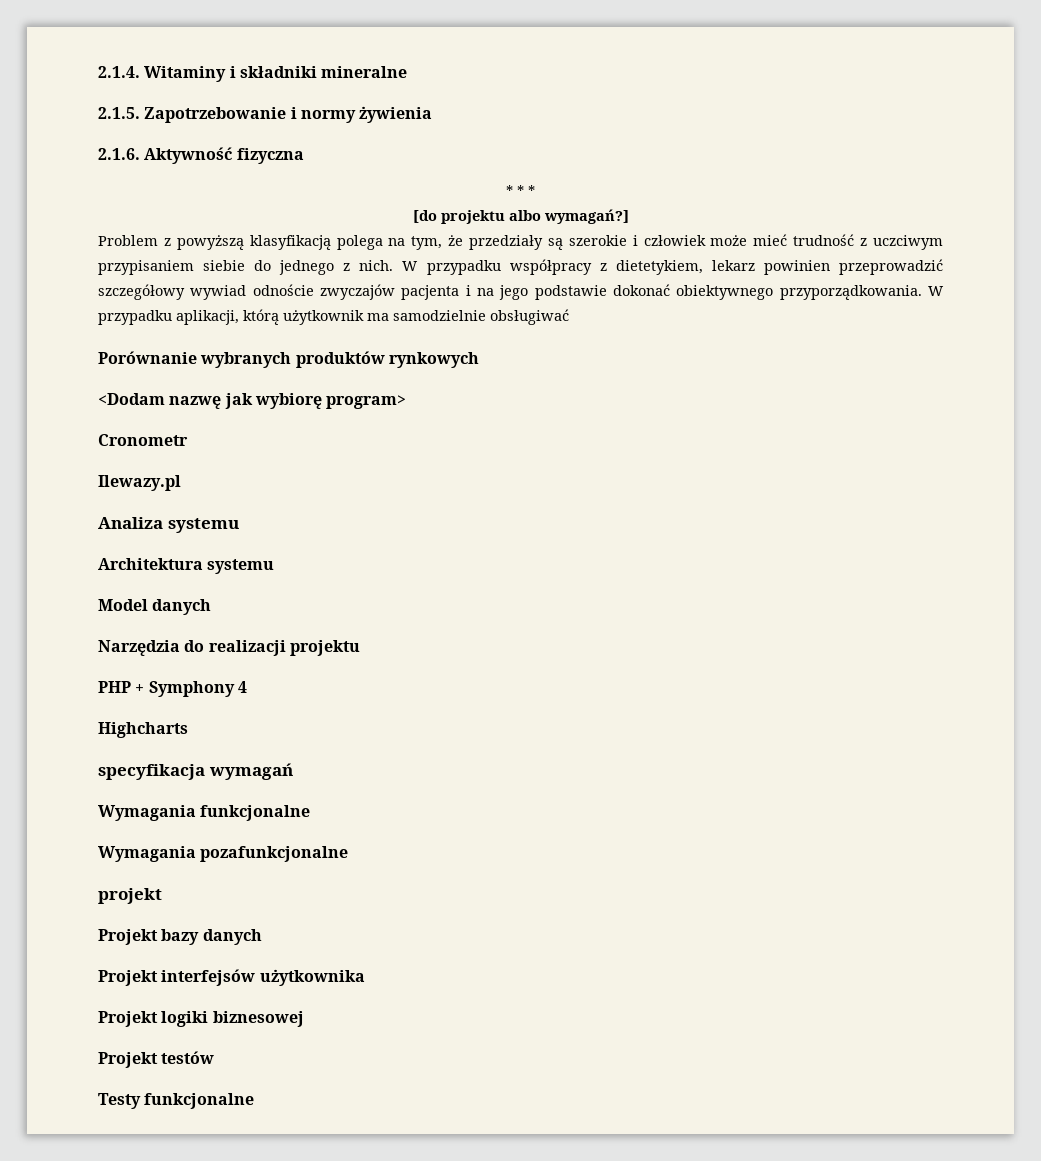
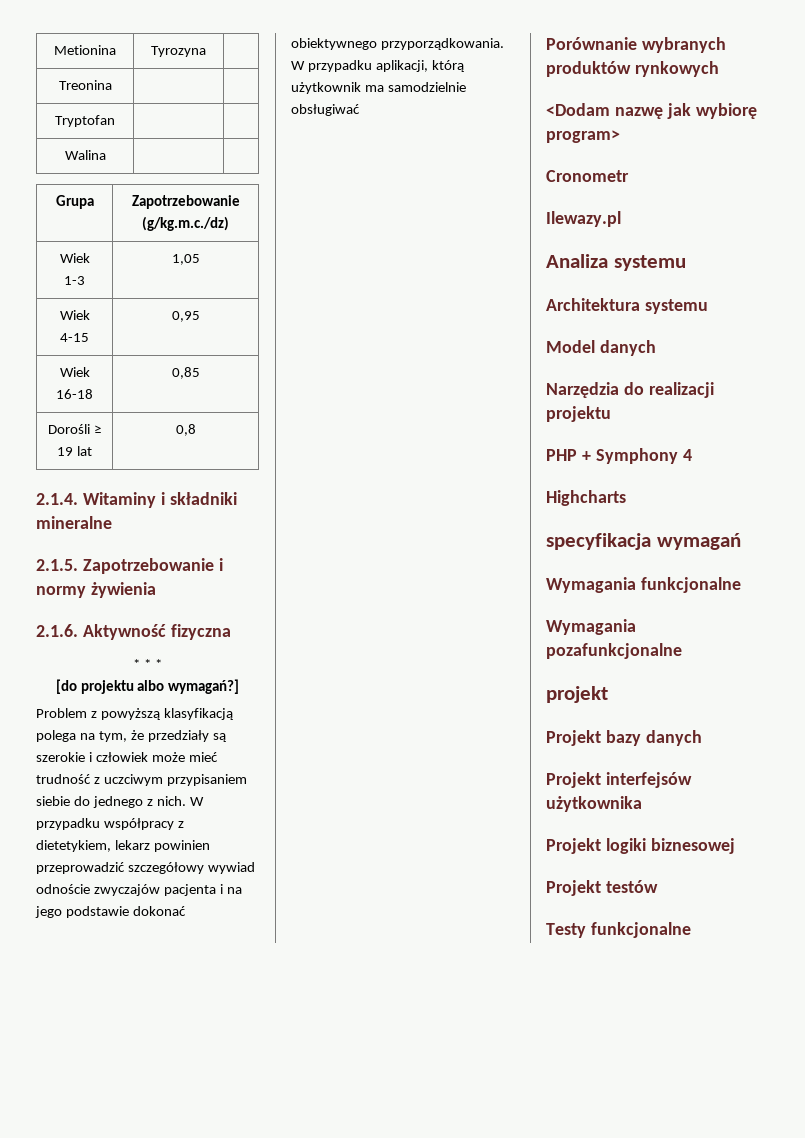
+ Metionina | Tyrozyna |
+ Treonina | |
+ Tryptofan | |
+ Walina | |
+ Grupa | Zapotrzebowanie (g/kg.m.c./dz)
+ Wiek 1-3 | 1,05
+ Wiek 4-15 | 0,95
+ Wiek 16-18 | 0,85
+ Dorośli ≥ 19 lat | 0,8

